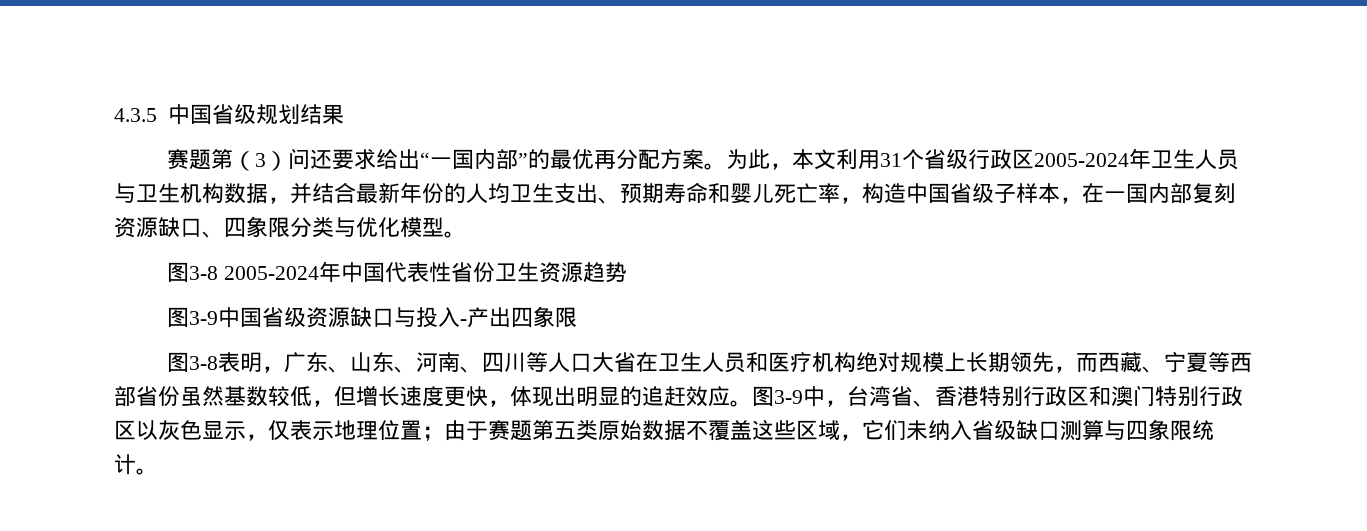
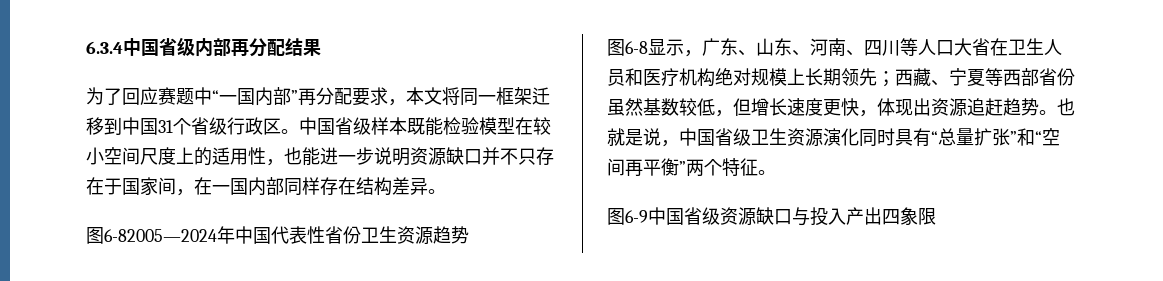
- 4.3.5中国省级规划结果
+ 6.3.4中国省级内部再分配结果
- 赛题第（3）问还要求给出“一国内部”的最优再分配方案。为此，本文利用31个省级行政区2005-2024年卫生人员与卫生机构数据，并结合最新年份的人均卫生支出、预期寿命和婴儿死亡率，构造中国省级子样本，在一国内部复刻资源缺口、四象限分类与优化模型。
- 图3-8 2005-2024年中国代表性省份卫生资源趋势
+ 为了回应赛题中“一国内部”再分配要求，本文将同一框架迁移到中国31个省级行政区。中国省级样本既能检验模型在较小空间尺度上的适用性，也能进一步说明资源缺口并不只存在于国家间，在一国内部同样存在结构差异。
+ 图6-82005—2024年中国代表性省份卫生资源趋势
- 图3-9中国省级资源缺口与投入-产出四象限
- 图3-8表明，广东、山东、河南、四川等人口大省在卫生人员和医疗机构绝对规模上长期领先，而西藏、宁夏等西部省份虽然基数较低，但增长速度更快，体现出明显的追赶效应。图3-9中，台湾省、香港特别行政区和澳门特别行政区以灰色显示，仅表示地理位置；由于赛题第五类原始数据不覆盖这些区域，它们未纳入省级缺口测算与四象限统计。
+ 图6-8显示，广东、山东、河南、四川等人口大省在卫生人员和医疗机构绝对规模上长期领先；西藏、宁夏等西部省份虽然基数较低，但增长速度更快，体现出资源追赶趋势。也就是说，中国省级卫生资源演化同时具有“总量扩张”和“空间再平衡”两个特征。
+ 图6-9中国省级资源缺口与投入产出四象限

